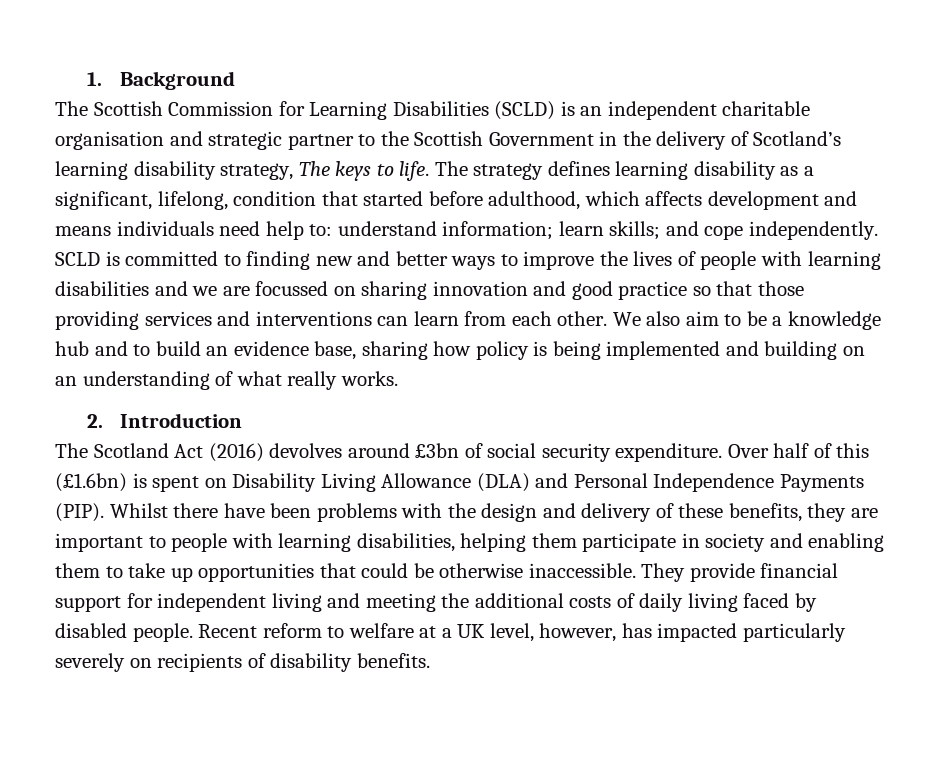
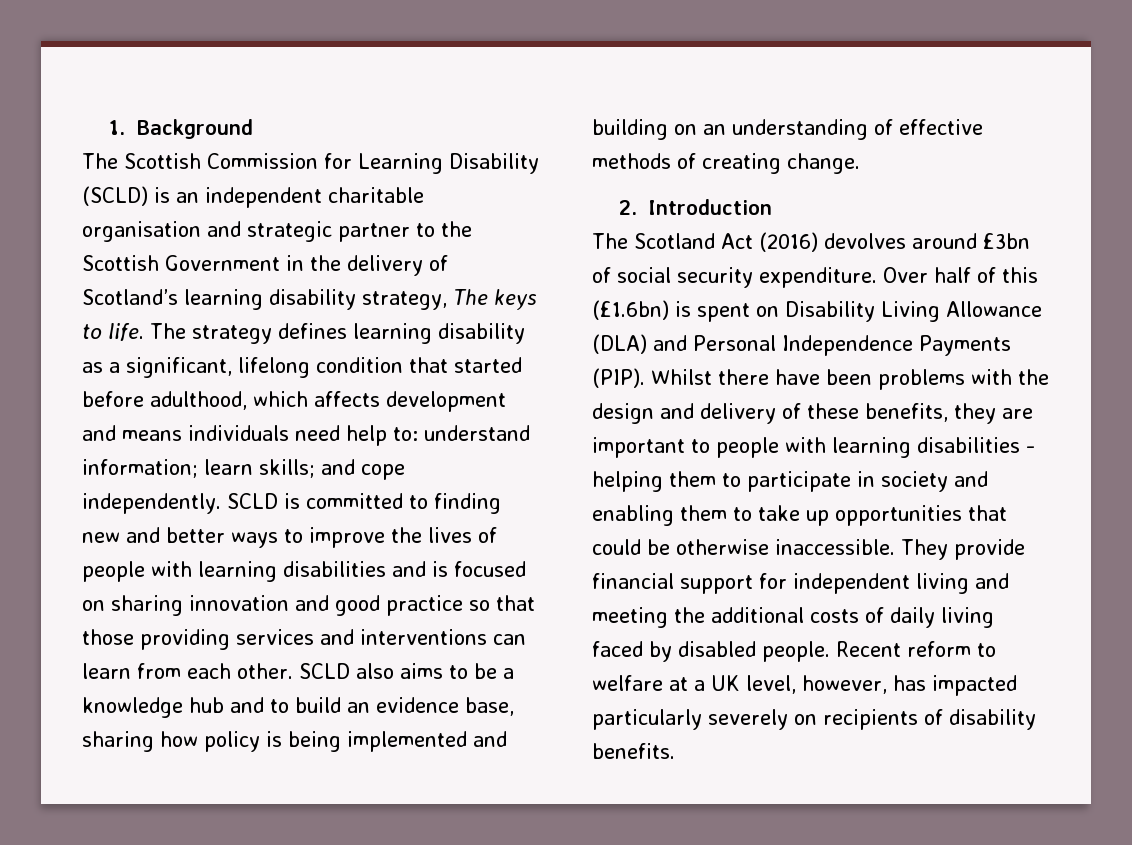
- The Scottish Commission for Learning Disabilities (SCLD) is an independent charitable organisation and strategic partner to the Scottish Government in the delivery of Scotland’s learning disability strategy, The keys to life.
+ The Scottish Commission for Learning Disability (SCLD) is an independent charitable organisation and strategic partner to the Scottish Government in the delivery of Scotland’s learning disability strategy, The keys to life.
- The strategy defines learning disability as a significant, lifelong, condition that started before adulthood, which affects development and means individuals need help to: understand information; learn skills; and cope independently.
+ The strategy defines learning disability as a significant, lifelong condition that started before adulthood, which affects development and means individuals need help to: understand information; learn skills; and cope independently.
- SCLD is committed to finding new and better ways to improve the lives of people with learning disabilities and we are focussed on sharing innovation and good practice so that those providing services and interventions can learn from each other.
+ SCLD is committed to finding new and better ways to improve the lives of people with learning disabilities and is focused on sharing innovation and good practice so that those providing services and interventions can learn from each other.
- We also aim to be a knowledge hub and to build an evidence base, sharing how policy is being implemented and building on an understanding of what really works.
+ SCLD also aims to be a knowledge hub and to build an evidence base, sharing how policy is being implemented and building on an understanding of effective methods of creating change.
- Whilst there have been problems with the design and delivery of these benefits, they are important to people with learning disabilities, helping them participate in society and enabling them to take up opportunities that could be otherwise inaccessible.
+ Whilst there have been problems with the design and delivery of these benefits, they are important to people with learning disabilities - helping them to participate in society and enabling them to take up opportunities that could be otherwise inaccessible.

